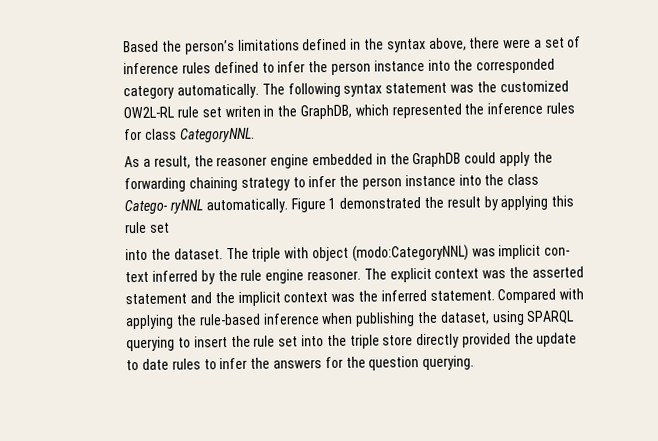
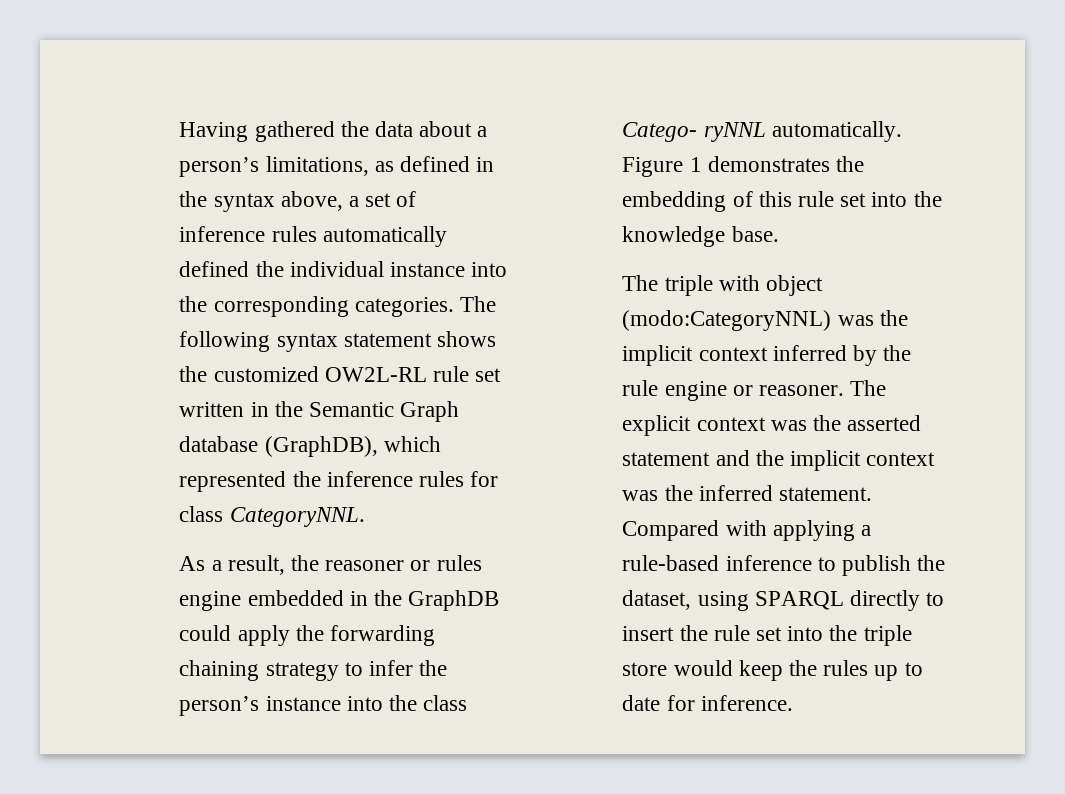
- Based the person’s limitations defined in the syntax above, there were a set of inference rules defined to infer the person instance into the corresponded category automatically.
+ Having gathered the data about a person’s limitations, as defined in the syntax above, a set of inference rules automatically defined the individual instance into the corresponding categories.
- The following syntax statement was the customized OW2L-RL rule set writen in the GraphDB, which represented the inference rules for class CategoryNNL.
+ The following syntax statement shows the customized OW2L-RL rule set written in the Semantic Graph database (GraphDB), which represented the inference rules for class CategoryNNL.
- As a result, the reasoner engine embedded in the GraphDB could apply the forwarding chaining strategy to infer the person instance into the class Catego- ryNNL automatically.
+ As a result, the reasoner or rules engine embedded in the GraphDB could apply the forwarding chaining strategy to infer the person’s instance into the class Catego- ryNNL automatically.
- Figure 1 demonstrated the result by applying this rule set
- into the dataset. The triple with object (modo:CategoryNNL) was implicit con- text inferred by the rule engine reasoner.
+ Figure 1 demonstrates the embedding of this rule set into the knowledge base.
+ The triple with object (modo:CategoryNNL) was the implicit context inferred by the rule engine or reasoner.
- Compared with applying the rule-based inference when publishing the dataset, using SPARQL querying to insert the rule set into the triple store directly provided the update to date rules to infer the answers for the question querying.
+ Compared with applying a rule-based inference to publish the dataset, using SPARQL directly to insert the rule set into the triple store would keep the rules up to date for inference.

